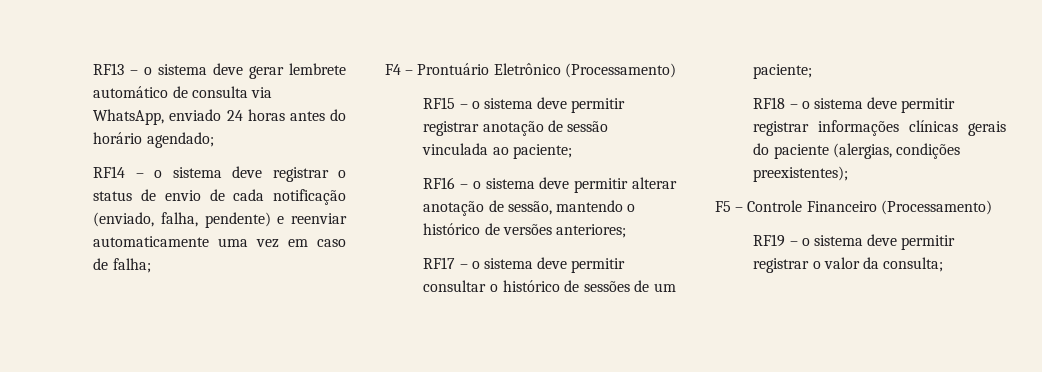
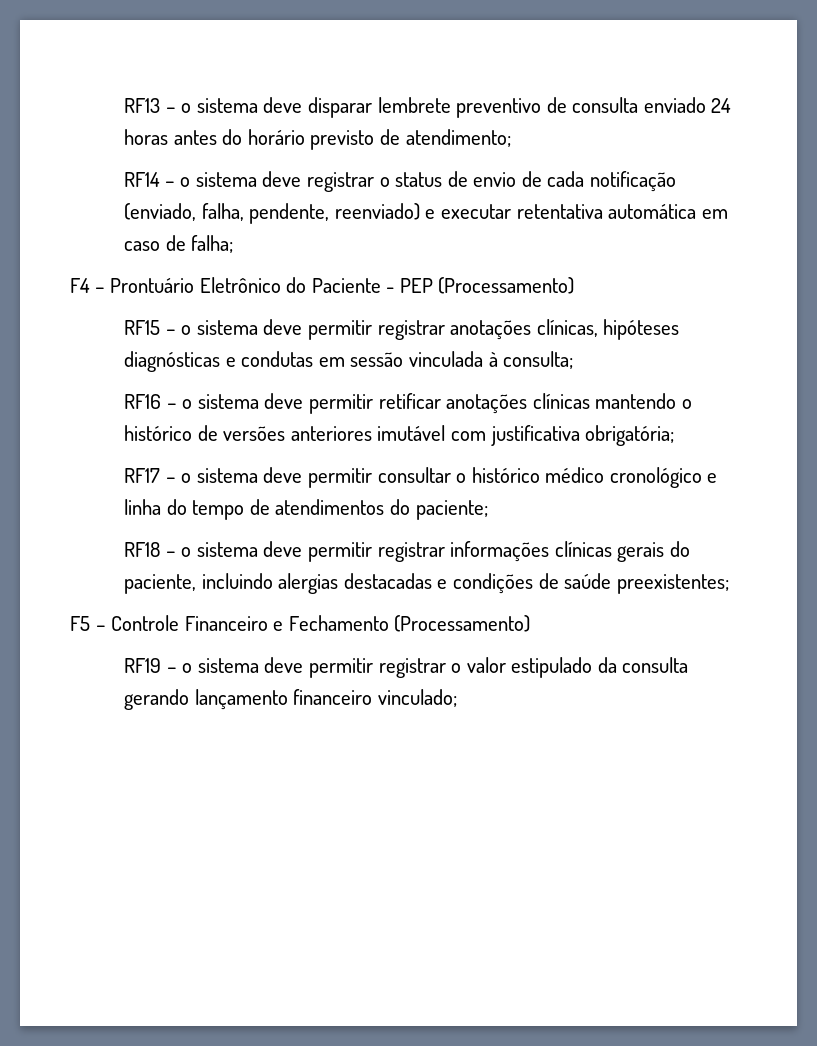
- RF13 – o sistema deve gerar lembrete automático de consulta via WhatsApp, enviado 24 horas antes do horário agendado;
+ RF13 – o sistema deve disparar lembrete preventivo de consulta enviado 24 horas antes do horário previsto de atendimento;
- RF14 – o sistema deve registrar o status de envio de cada notificação (enviado, falha, pendente) e reenviar automaticamente uma vez em caso de falha;
+ RF14 – o sistema deve registrar o status de envio de cada notificação (enviado, falha, pendente, reenviado) e executar retentativa automática em caso de falha;
- F4 – Prontuário Eletrônico (Processamento)
+ F4 – Prontuário Eletrônico do Paciente - PEP (Processamento)
- RF15 – o sistema deve permitir registrar anotação de sessão vinculada ao paciente;
+ RF15 – o sistema deve permitir registrar anotações clínicas, hipóteses diagnósticas e condutas em sessão vinculada à consulta;
- RF16 – o sistema deve permitir alterar anotação de sessão, mantendo o histórico de versões anteriores;
+ RF16 – o sistema deve permitir retificar anotações clínicas mantendo o histórico de versões anteriores imutável com justificativa obrigatória;
- RF17 – o sistema deve permitir consultar o histórico de sessões de um paciente;
+ RF17 – o sistema deve permitir consultar o histórico médico cronológico e linha do tempo de atendimentos do paciente;
- RF18 – o sistema deve permitir registrar informações clínicas gerais do paciente (alergias, condições preexistentes);
+ RF18 – o sistema deve permitir registrar informações clínicas gerais do paciente, incluindo alergias destacadas e condições de saúde preexistentes;
- F5 – Controle Financeiro (Processamento)
+ F5 – Controle Financeiro e Fechamento (Processamento)
- RF19 – o sistema deve permitir registrar o valor da consulta;
+ RF19 – o sistema deve permitir registrar o valor estipulado da consulta gerando lançamento financeiro vinculado;

